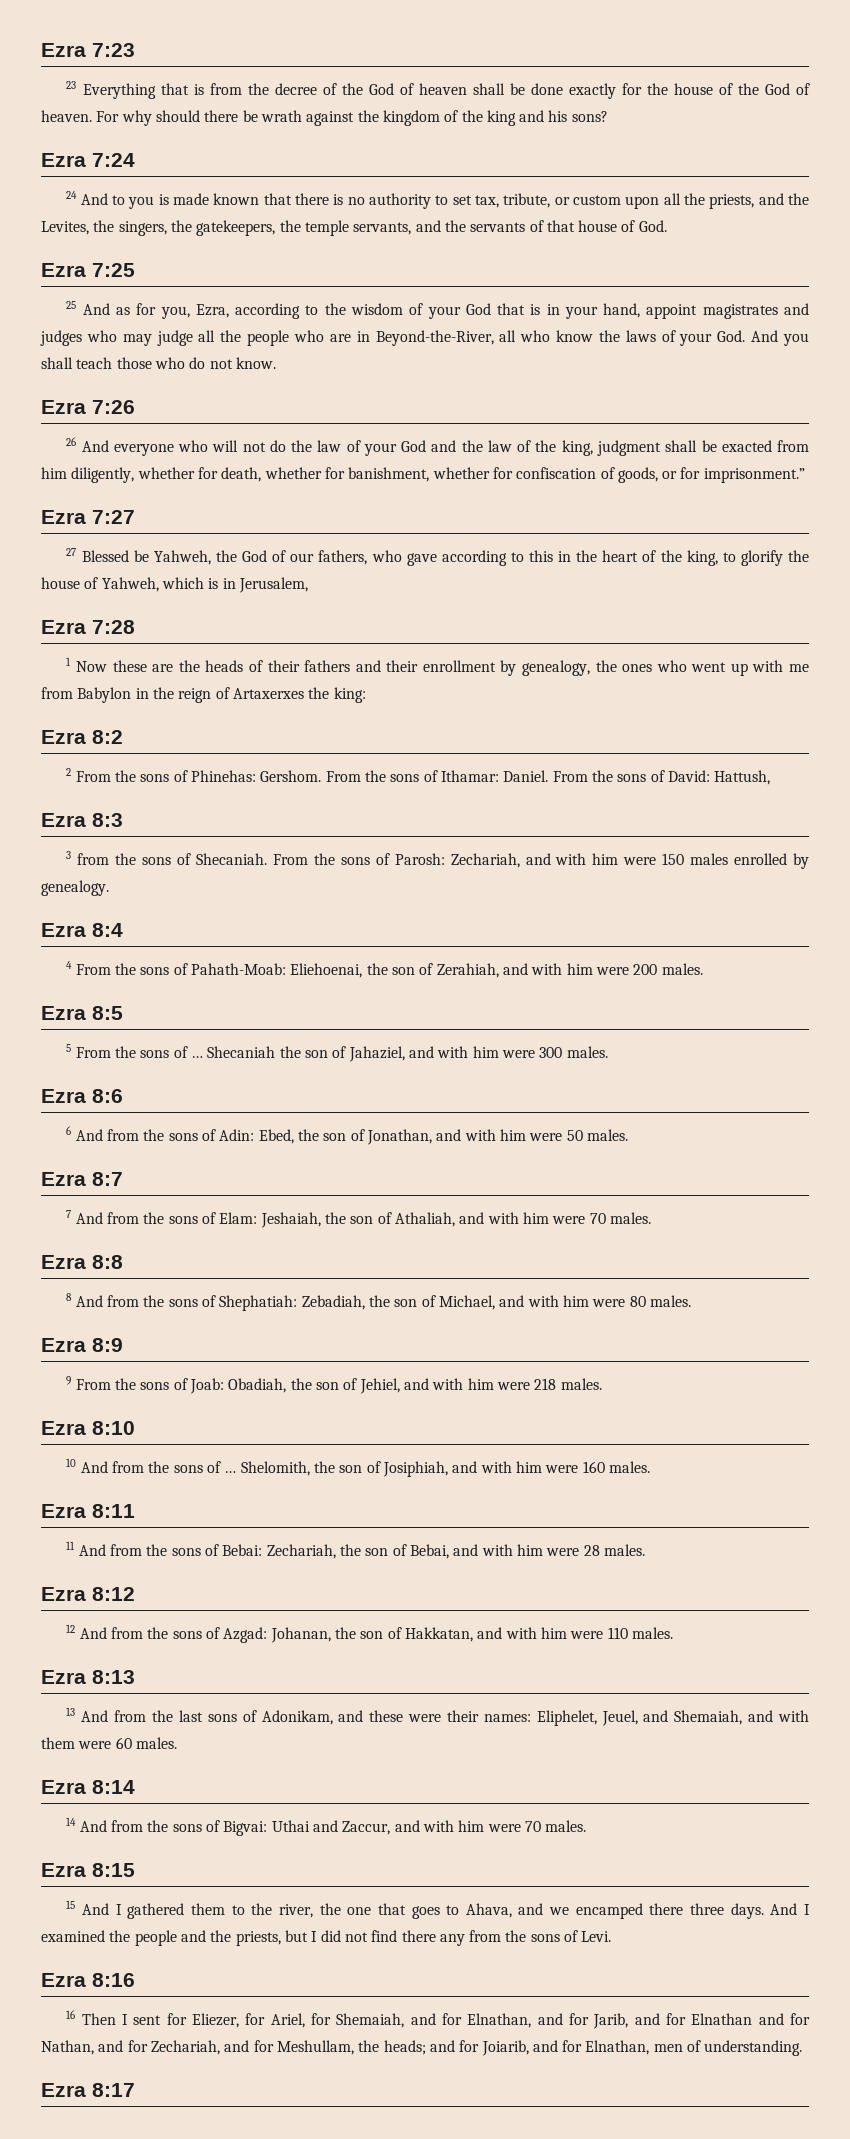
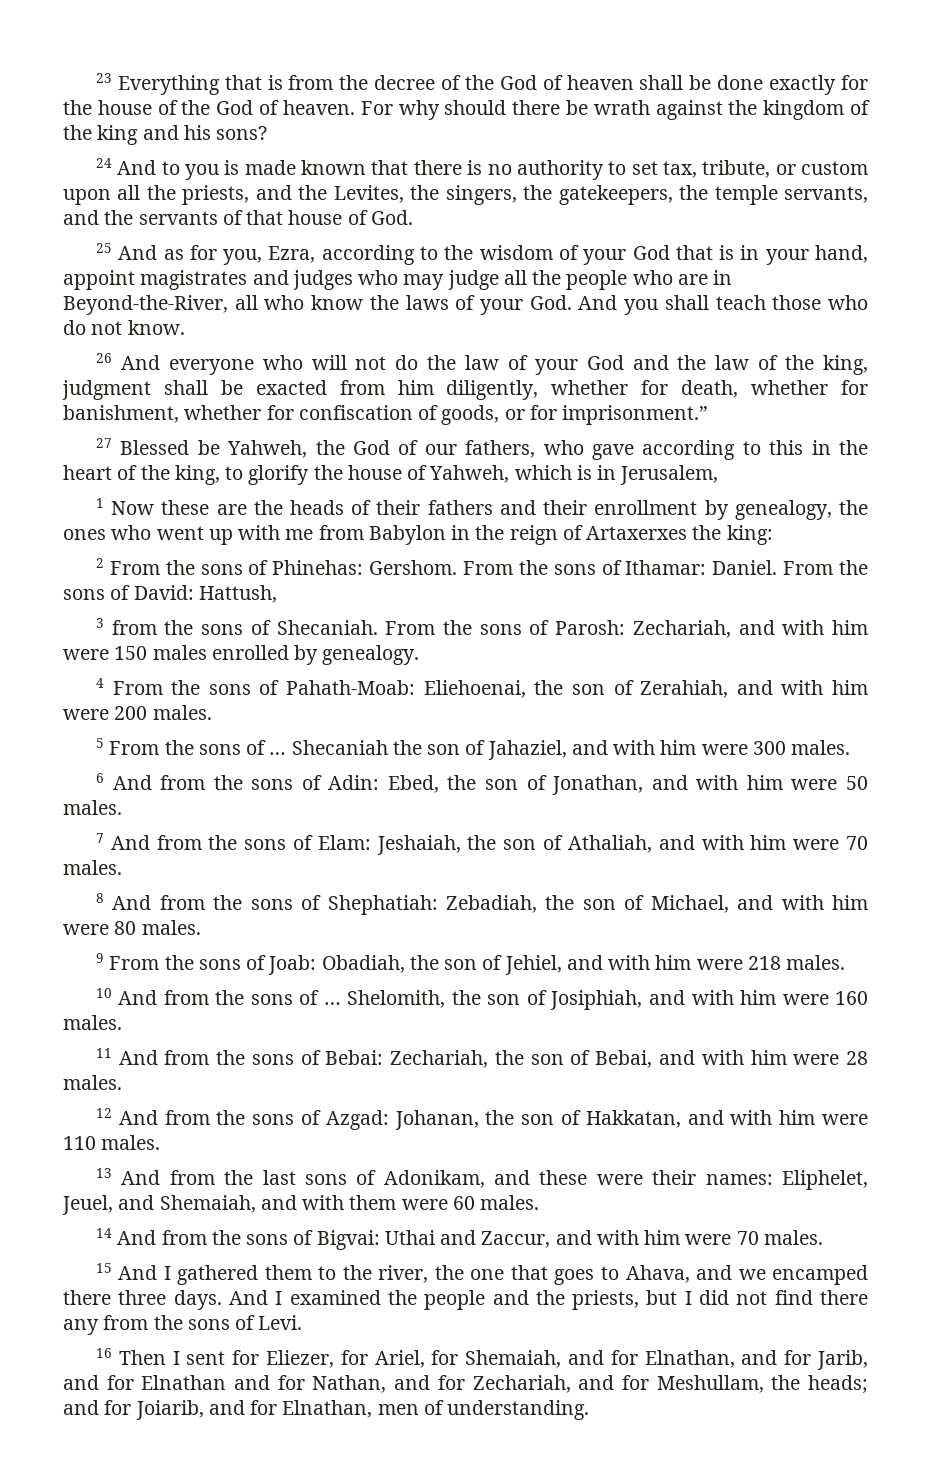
- Ezra 7:23
- Ezra 7:24
- Ezra 7:25
- Ezra 7:26
- Ezra 7:27
- Ezra 7:28
- Ezra 8:2
- Ezra 8:3
- Ezra 8:4
- Ezra 8:5
- Ezra 8:6
- Ezra 8:7
- Ezra 8:8
- Ezra 8:9
- Ezra 8:10
- Ezra 8:11
- Ezra 8:12
- Ezra 8:13
- Ezra 8:14
- Ezra 8:15
- Ezra 8:16
- Ezra 8:17

